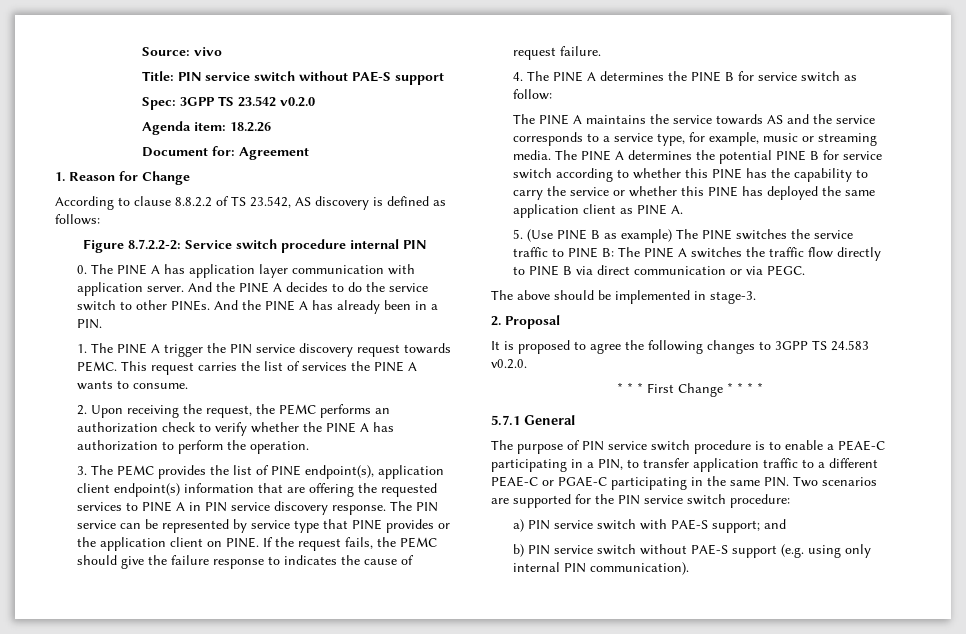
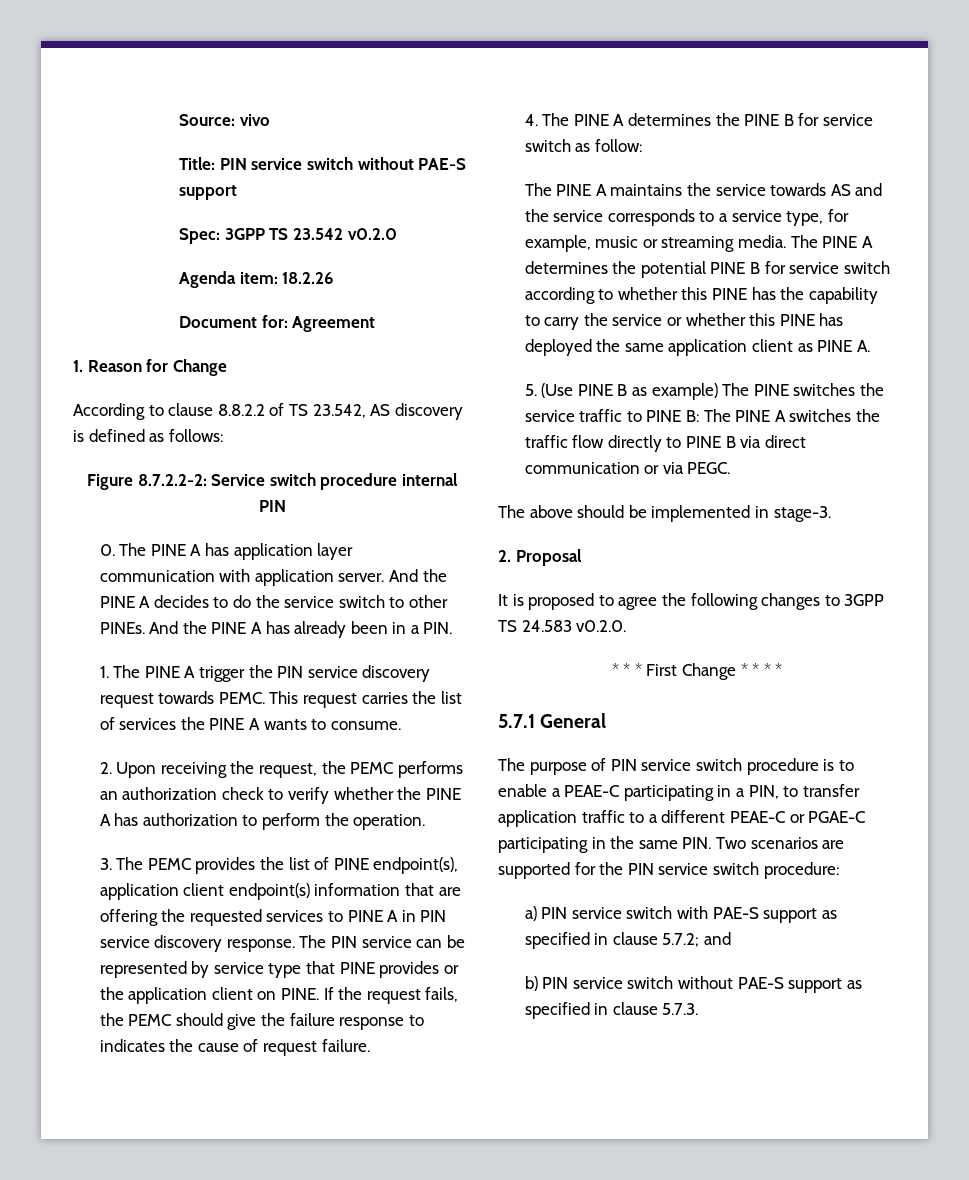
- a) PIN service switch with PAE-S support; and
+ a) PIN service switch with PAE-S support as specified in clause 5.7.2; and
- b) PIN service switch without PAE-S support (e.g. using only internal PIN communication).
+ b) PIN service switch without PAE-S support as specified in clause 5.7.3.

